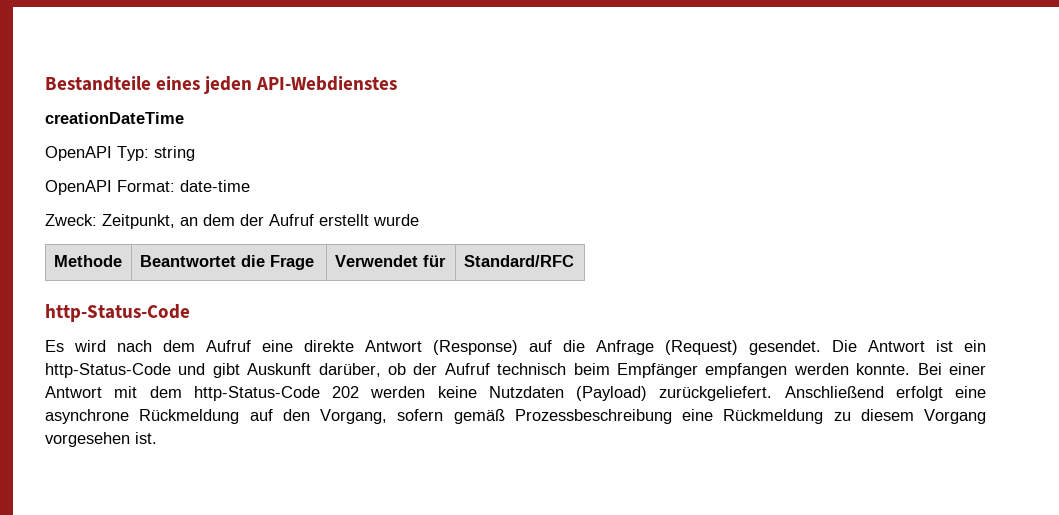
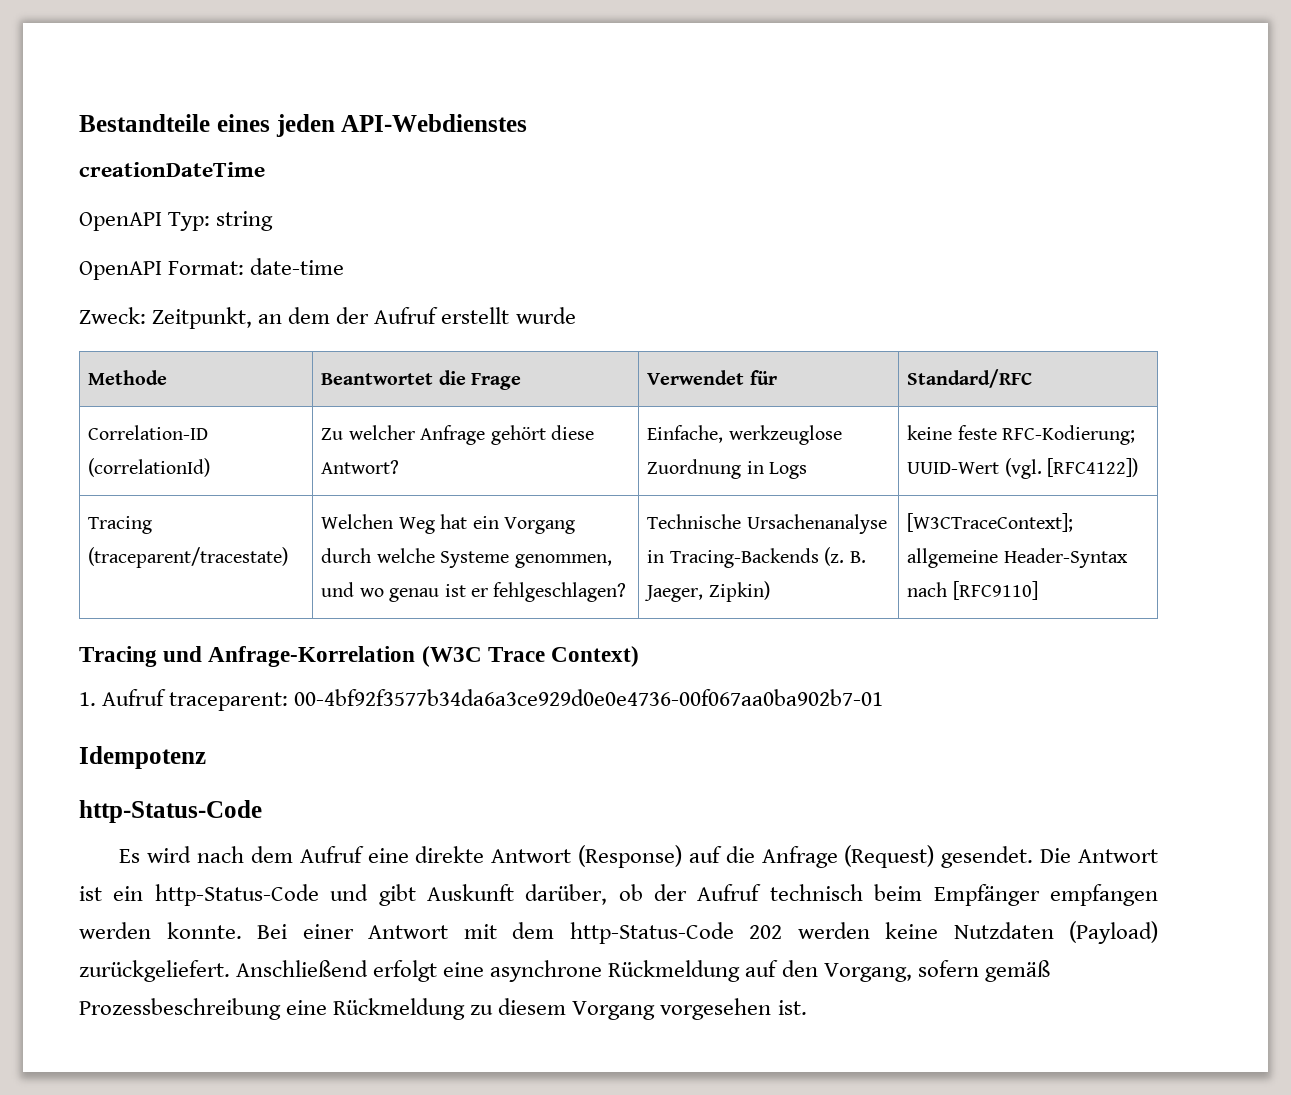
+ Correlation-ID (correlationId) | Zu welcher Anfrage gehört diese Antwort? | Einfache, werkzeuglose Zuordnung in Logs | keine feste RFC-Kodierung; UUID-Wert (vgl. [RFC4122])
+ Tracing (traceparent/tracestate) | Welchen Weg hat ein Vorgang durch welche Systeme genommen, und wo genau ist er fehlgeschlagen? | Technische Ursachenanalyse in Tracing-Backends (z. B. Jaeger, Zipkin) | [W3CTraceContext]; allgemeine Header-Syntax nach [RFC9110]
+ Tracing und Anfrage-Korrelation (W3C Trace Context)
+ 1. Aufruf traceparent: 00-4bf92f3577b34da6a3ce929d0e0e4736-00f067aa0ba902b7-01
+ Idempotenz

